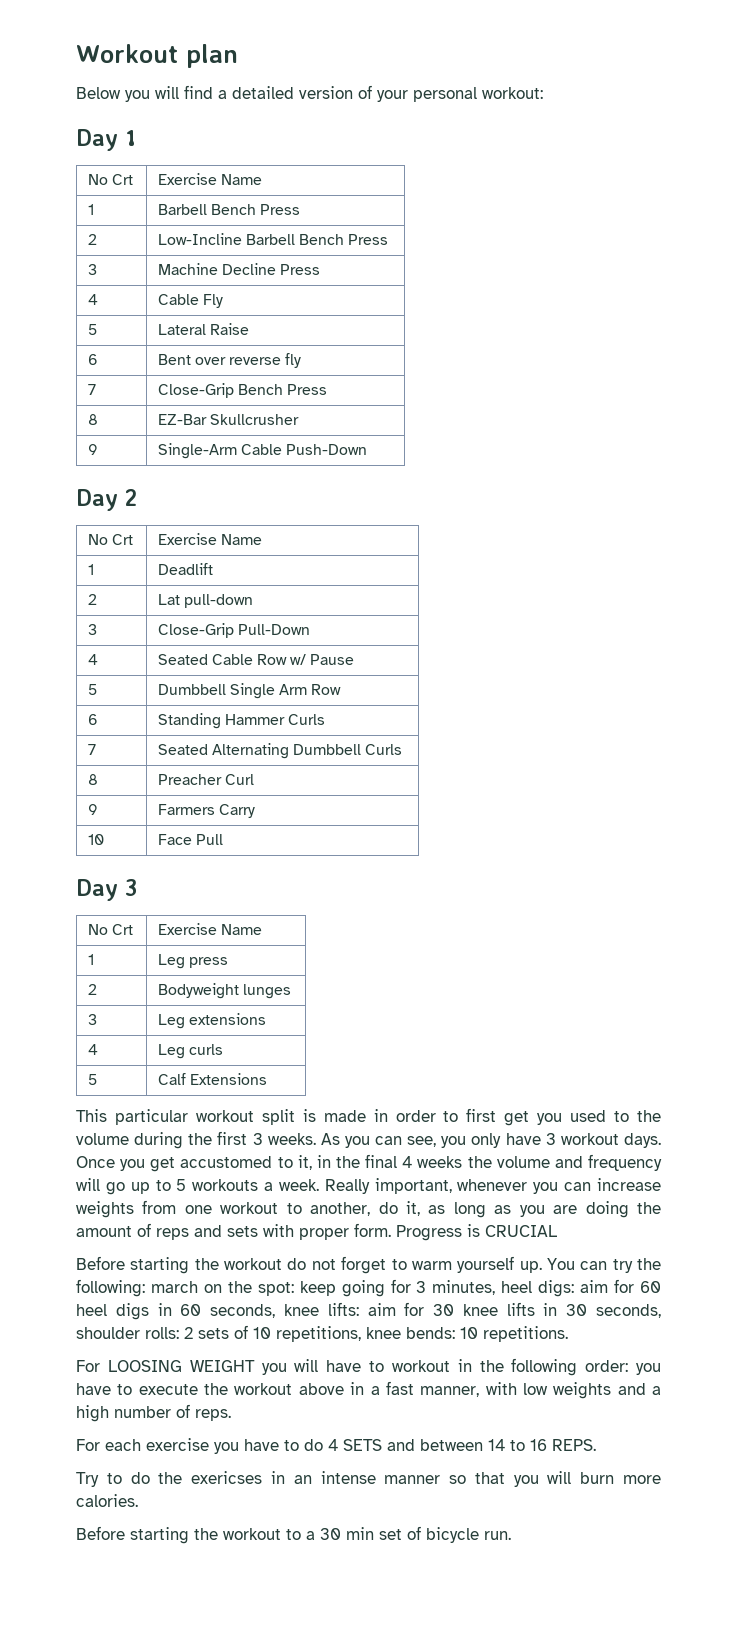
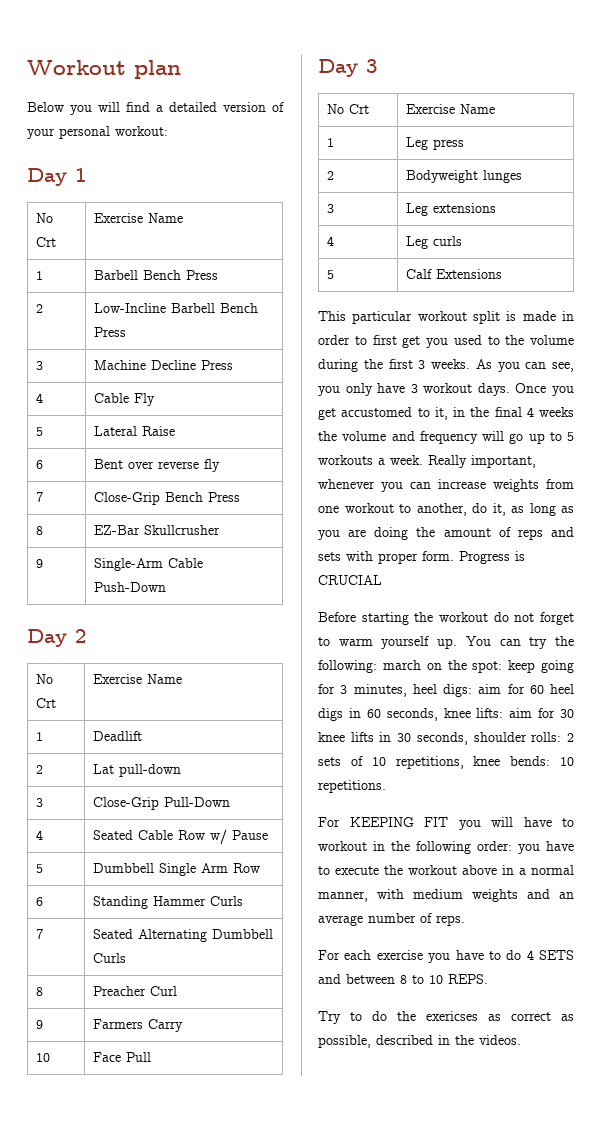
- For LOOSING WEIGHT you will have to workout in the following order: you have to execute the workout above in a fast manner, with low weights and a high number of reps.
+ For KEEPING FIT you will have to workout in the following order: you have to execute the workout above in a normal manner, with medium weights and an average number of reps.
- For each exercise you have to do 4 SETS and between 14 to 16 REPS.
+ For each exercise you have to do 4 SETS and between 8 to 10 REPS.
- Try to do the exericses in an intense manner so that you will burn more calories.
- Before starting the workout to a 30 min set of bicycle run.
+ Try to do the exericses as correct as possible, described in the videos.

